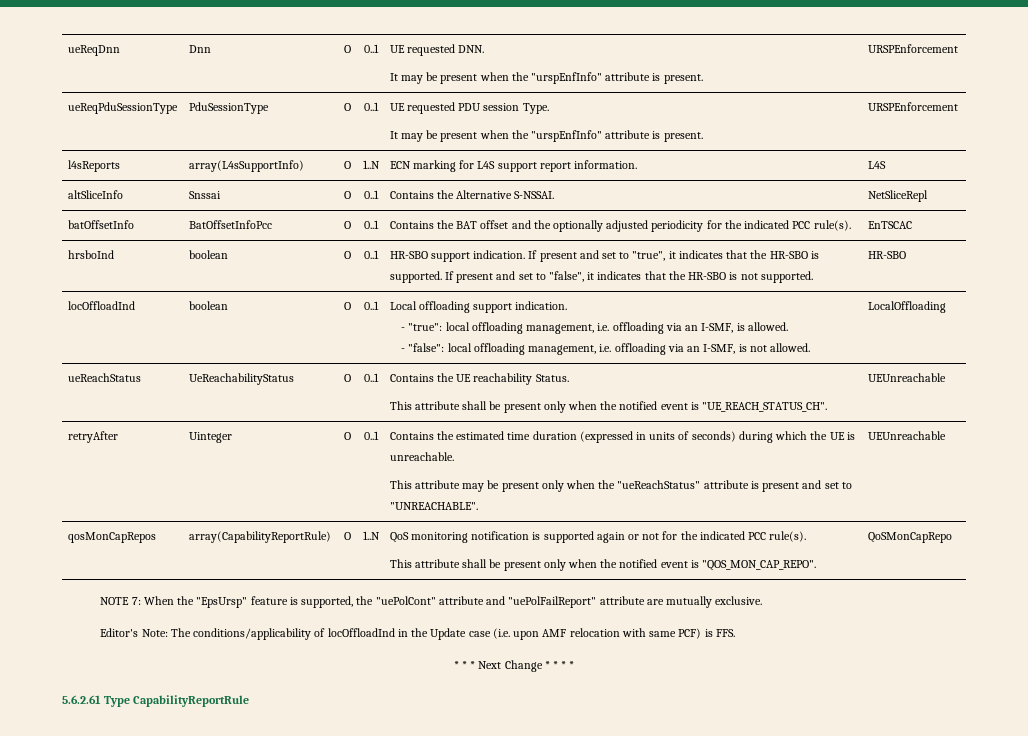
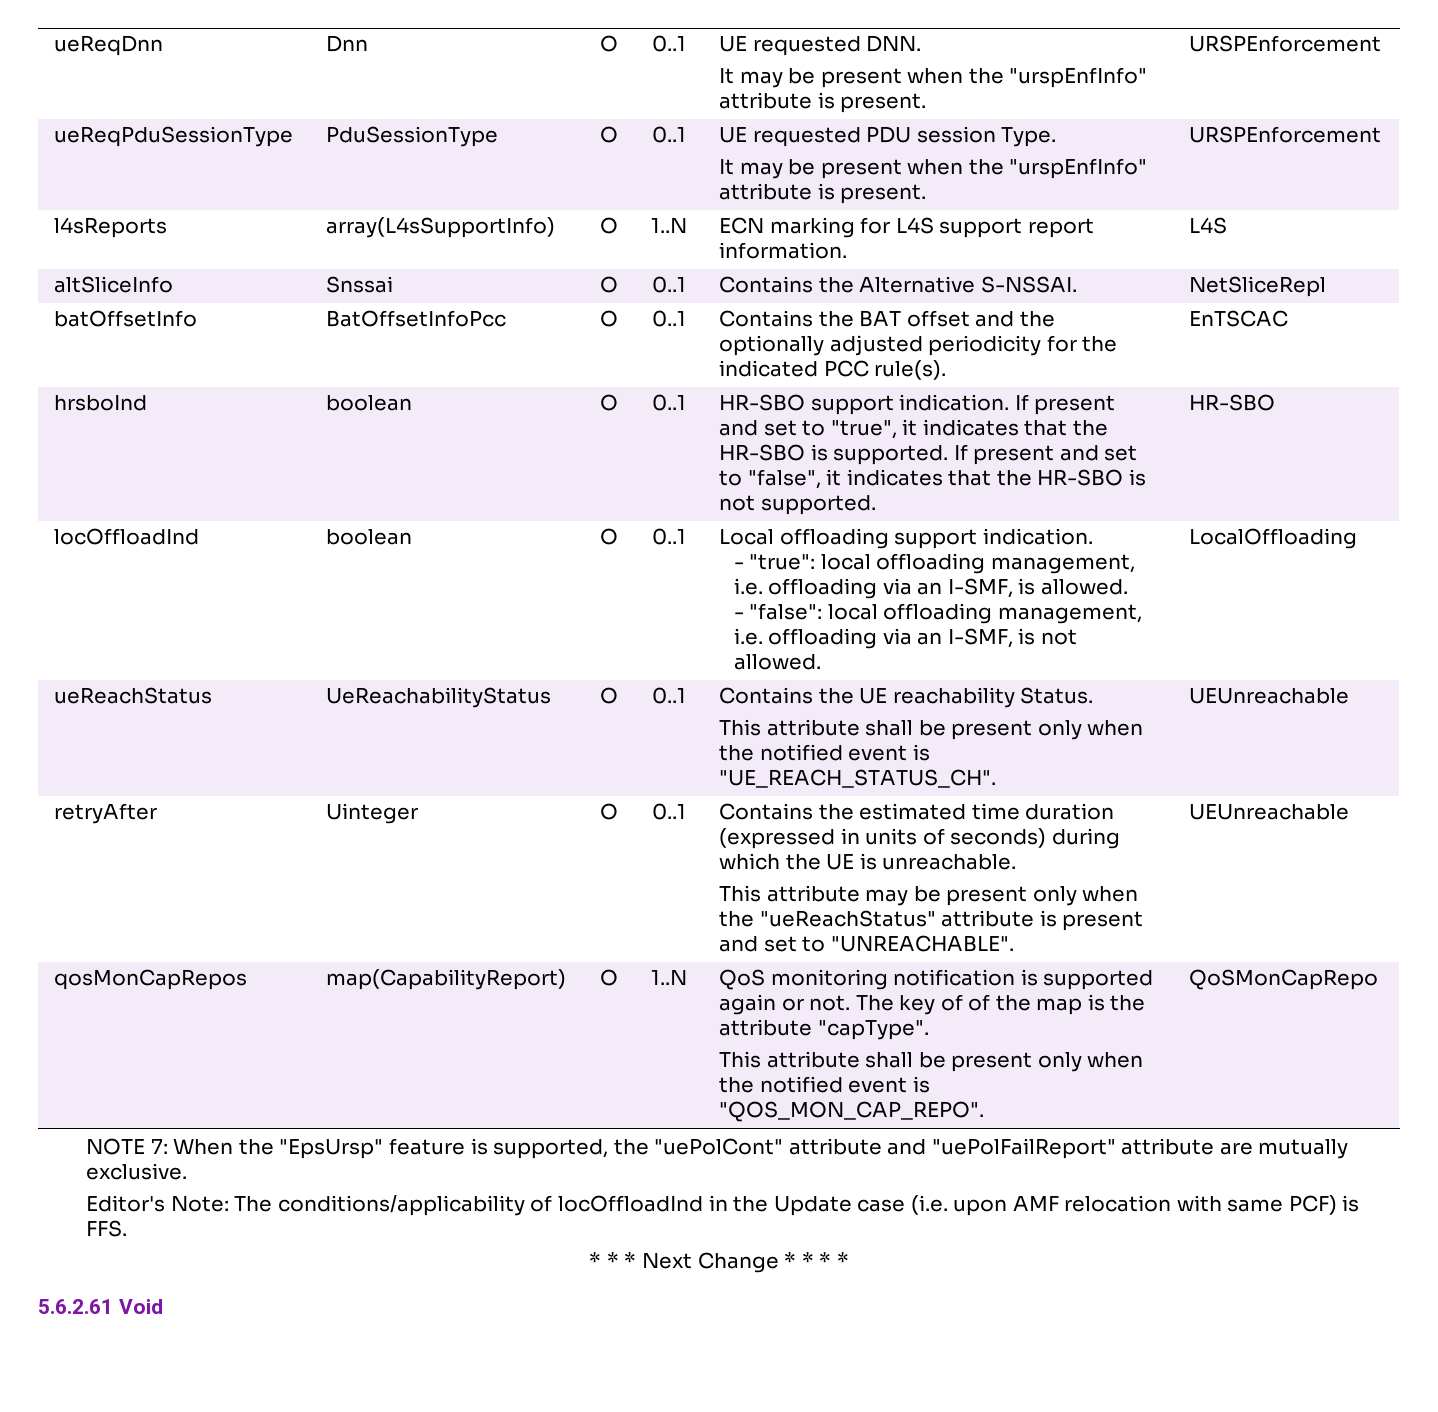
- qosMonCapRepos | array(CapabilityReportRule) | O | 1..N | QoS monitoring notification is supported again or not for the indicated PCC rule(s).
+ qosMonCapRepos | map(CapabilityReport) | O | 1..N | QoS monitoring notification is supported again or not. The key of of the map is the attribute "capType".
- 5.6.2.61 Type CapabilityReportRule
+ 5.6.2.61 Void

